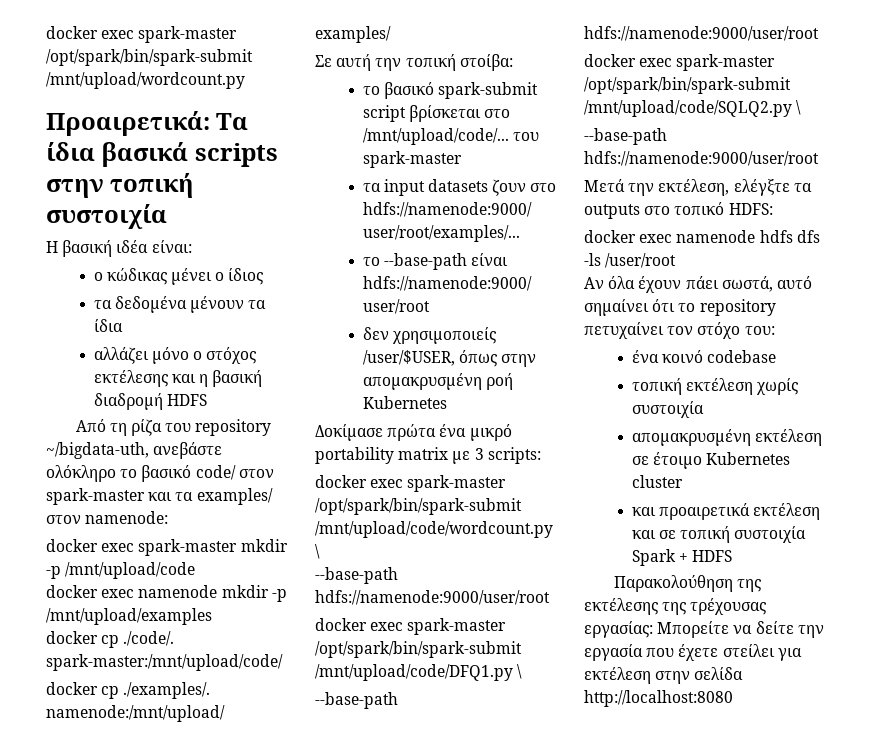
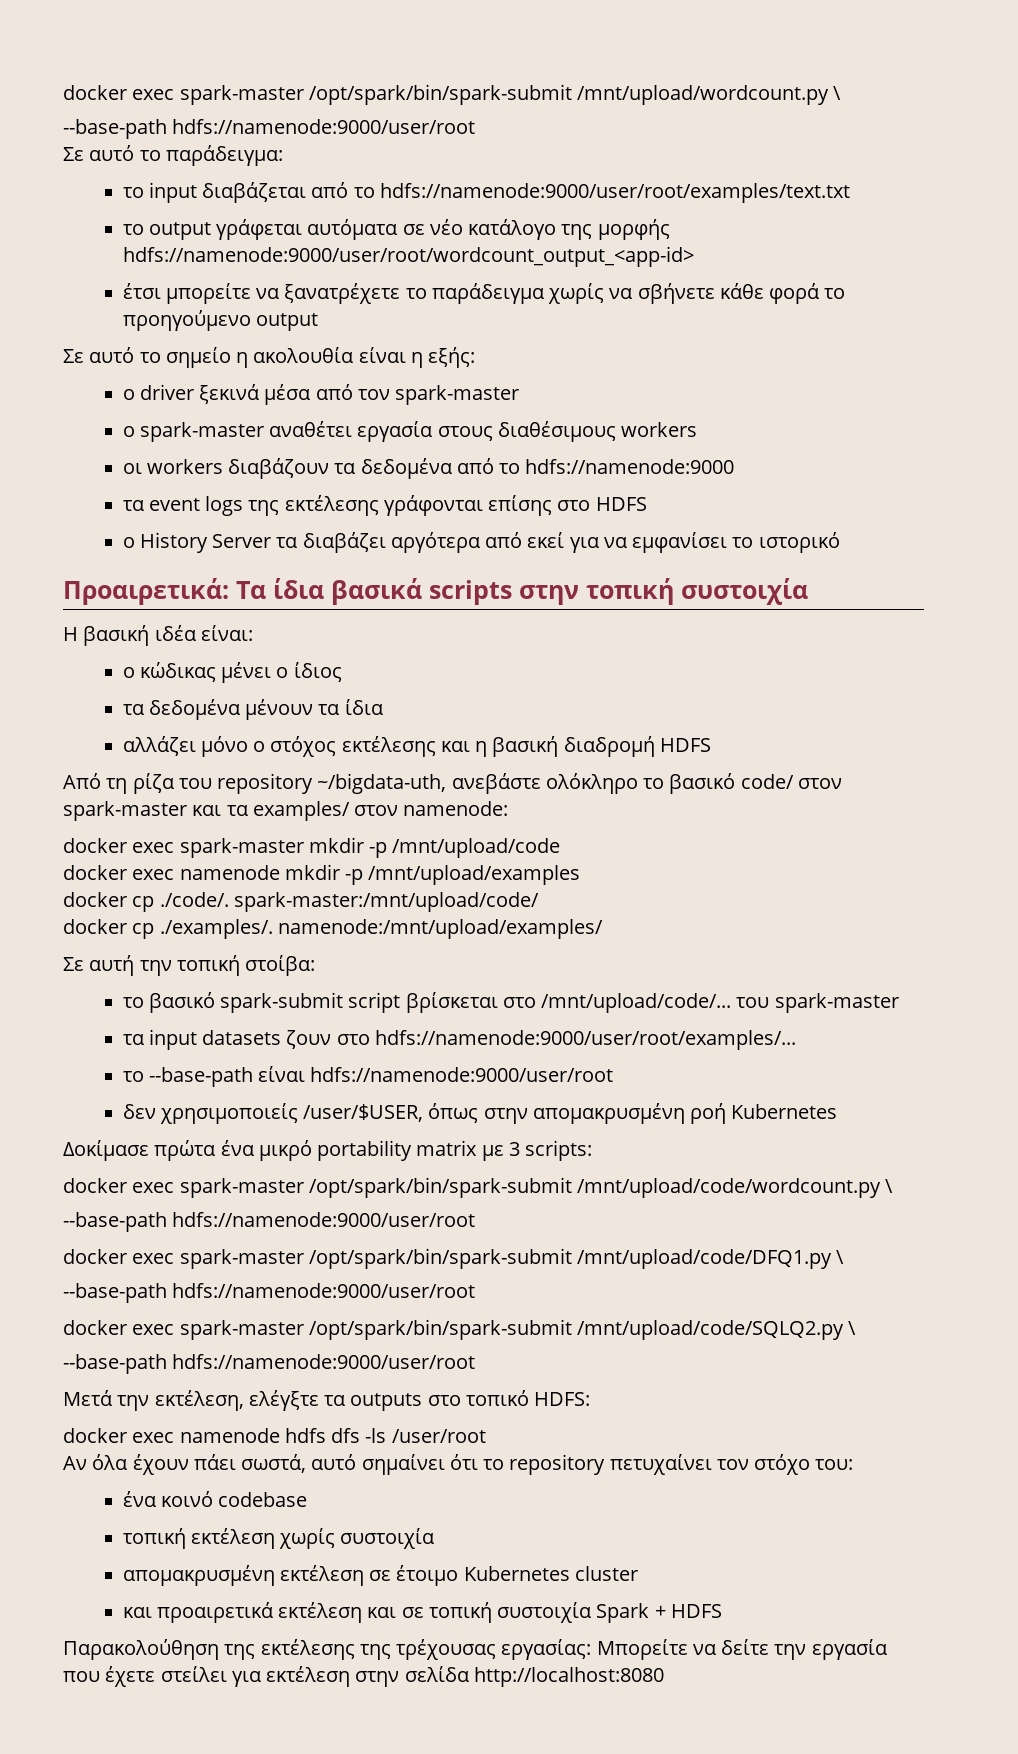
- docker exec spark-master /opt/spark/bin/spark-submit /mnt/upload/wordcount.py
+ docker exec spark-master /opt/spark/bin/spark-submit /mnt/upload/wordcount.py \
+ --base-path hdfs://namenode:9000/user/root
+ Σε αυτό το παράδειγμα:
+ το input διαβάζεται από το hdfs://namenode:9000/user/root/examples/text.txt
+ το output γράφεται αυτόματα σε νέο κατάλογο της μορφής hdfs://namenode:9000/user/root/wordcount_output_<app-id>
+ έτσι μπορείτε να ξανατρέχετε το παράδειγμα χωρίς να σβήνετε κάθε φορά το προηγούμενο output
+ Σε αυτό το σημείο η ακολουθία είναι η εξής:
+ ο driver ξεκινά μέσα από τον spark-master
+ ο spark-master αναθέτει εργασία στους διαθέσιμους workers
+ οι workers διαβάζουν τα δεδομένα από το hdfs://namenode:9000
+ τα event logs της εκτέλεσης γράφονται επίσης στο HDFS
+ ο History Server τα διαβάζει αργότερα από εκεί για να εμφανίσει το ιστορικό

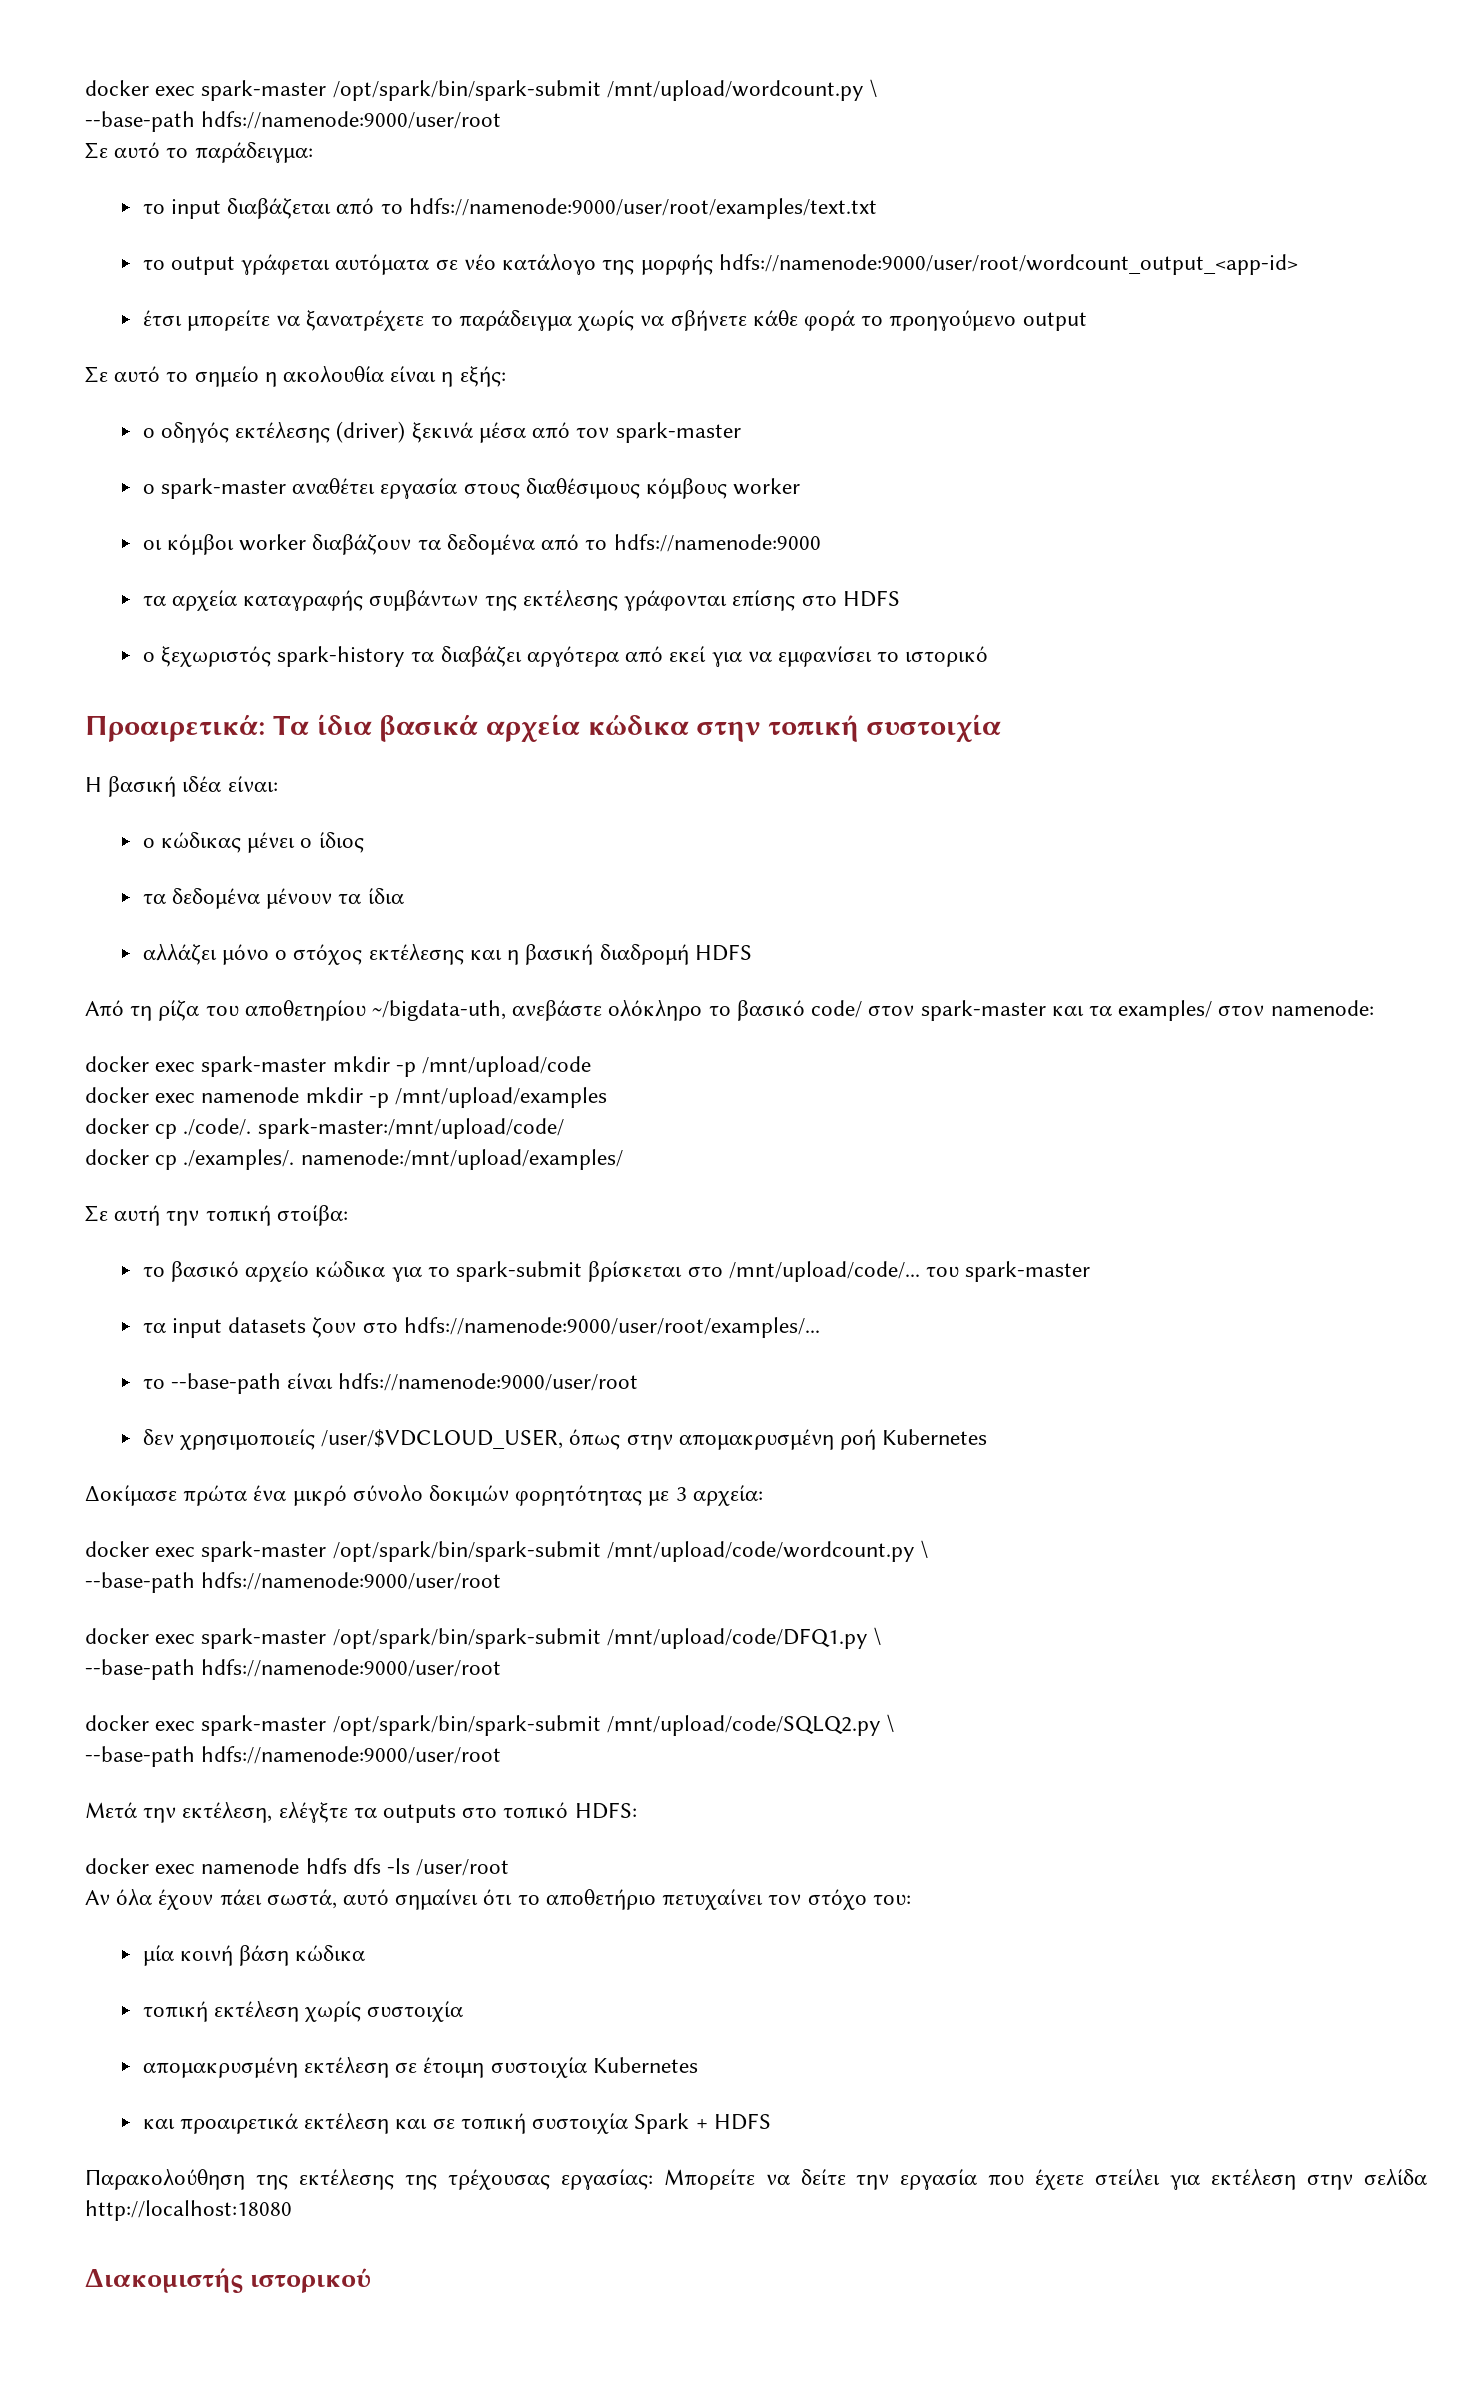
- ο driver ξεκινά μέσα από τον spark-master
+ ο οδηγός εκτέλεσης (driver) ξεκινά μέσα από τον spark-master
- ο spark-master αναθέτει εργασία στους διαθέσιμους workers
+ ο spark-master αναθέτει εργασία στους διαθέσιμους κόμβους worker
- οι workers διαβάζουν τα δεδομένα από το hdfs://namenode:9000
+ οι κόμβοι worker διαβάζουν τα δεδομένα από το hdfs://namenode:9000
- τα event logs της εκτέλεσης γράφονται επίσης στο HDFS
+ τα αρχεία καταγραφής συμβάντων της εκτέλεσης γράφονται επίσης στο HDFS
- ο History Server τα διαβάζει αργότερα από εκεί για να εμφανίσει το ιστορικό
+ ο ξεχωριστός spark-history τα διαβάζει αργότερα από εκεί για να εμφανίσει το ιστορικό
- Προαιρετικά: Τα ίδια βασικά scripts στην τοπική συστοιχία
+ Προαιρετικά: Τα ίδια βασικά αρχεία κώδικα στην τοπική συστοιχία
- Από τη ρίζα του repository ~/bigdata-uth, ανεβάστε ολόκληρο το βασικό code/ στον spark-master και τα examples/ στον namenode:
+ Από τη ρίζα του αποθετηρίου ~/bigdata-uth, ανεβάστε ολόκληρο το βασικό code/ στον spark-master και τα examples/ στον namenode:
- το βασικό spark-submit script βρίσκεται στο /mnt/upload/code/... του spark-master
+ το βασικό αρχείο κώδικα για το spark-submit βρίσκεται στο /mnt/upload/code/... του spark-master
- δεν χρησιμοποιείς /user/$USER, όπως στην απομακρυσμένη ροή Kubernetes
+ δεν χρησιμοποιείς /user/$VDCLOUD_USER, όπως στην απομακρυσμένη ροή Kubernetes
- Δοκίμασε πρώτα ένα μικρό portability matrix με 3 scripts:
+ Δοκίμασε πρώτα ένα μικρό σύνολο δοκιμών φορητότητας με 3 αρχεία:
- Αν όλα έχουν πάει σωστά, αυτό σημαίνει ότι το repository πετυχαίνει τον στόχο του:
+ Αν όλα έχουν πάει σωστά, αυτό σημαίνει ότι το αποθετήριο πετυχαίνει τον στόχο του:
- ένα κοινό codebase
+ μία κοινή βάση κώδικα
- απομακρυσμένη εκτέλεση σε έτοιμο Kubernetes cluster
+ απομακρυσμένη εκτέλεση σε έτοιμη συστοιχία Kubernetes
- Παρακολούθηση της εκτέλεσης της τρέχουσας εργασίας: Μπορείτε να δείτε την εργασία που έχετε στείλει για εκτέλεση στην σελίδα http://localhost:8080
+ Παρακολούθηση της εκτέλεσης της τρέχουσας εργασίας: Μπορείτε να δείτε την εργασία που έχετε στείλει για εκτέλεση στην σελίδα http://localhost:18080
+ Διακομιστής ιστορικού

